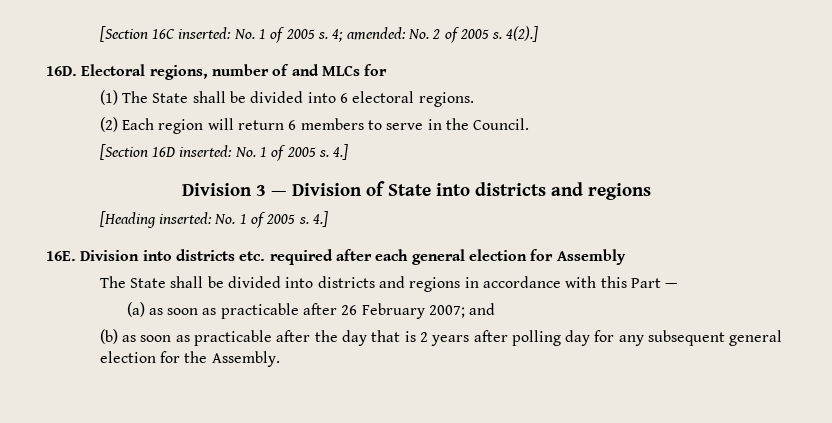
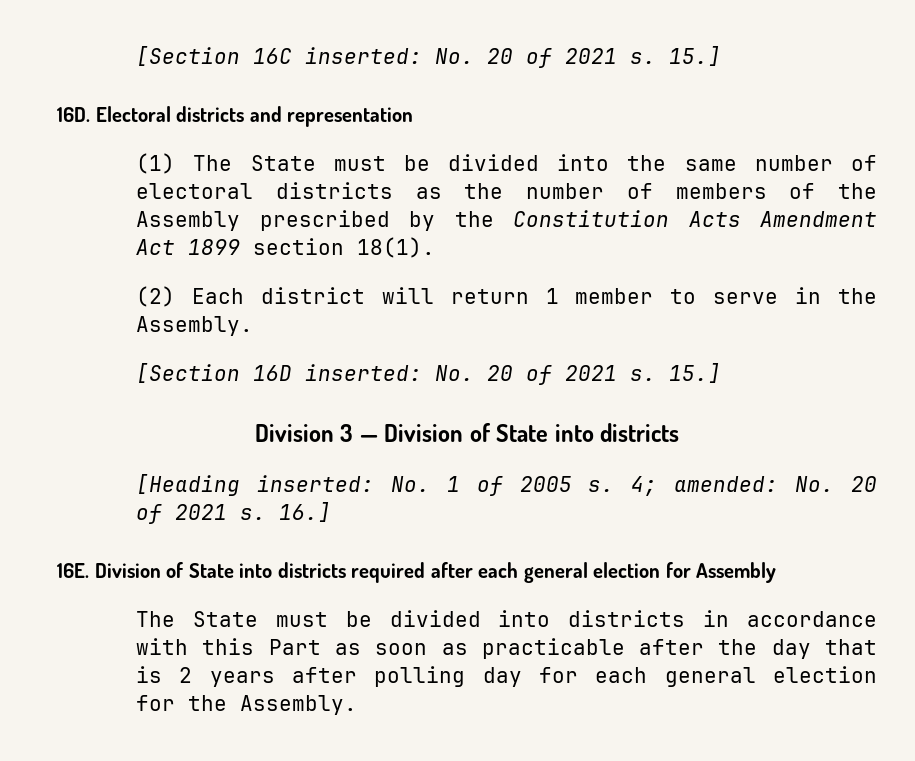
- [Section 16C inserted: No. 1 of 2005 s.
+ [Section 16C inserted: No. 20 of 2021 s. 15.]
+ 16D. Electoral districts and representation
+ (1) The State must be divided into the same number of electoral districts as the number of members of the Assembly prescribed by the Constitution Acts Amendment Act 1899 section 18(1).
+ (2) Each district will return 1 member to serve in the Assembly.
+ [Section 16D inserted: No. 20 of 2021 s. 15.]
+ Division 3 — Division of State into districts
+ [Heading inserted: No. 1 of 2005 s.
- 4; amended: No. 2 of 2005 s. 4(2).]
- 16D. Electoral regions, number of and MLCs for
- (1) The State shall be divided into 6 electoral regions.
- (2) Each region will return 6 members to serve in the Council.
- [Section 16D inserted: No. 1 of 2005 s. 4.]
- Division 3 — Division of State into districts and regions
- [Heading inserted: No. 1 of 2005 s. 4.]
- 16E. Division into districts etc. required after each general election for Assembly
+ 4; amended: No. 20 of 2021 s. 16.]
+ 16E. Division of State into districts required after each general election for Assembly
- The State shall be divided into districts and regions in accordance with this Part —
- (a) as soon as practicable after 26 February 2007; and
- (b) as soon as practicable after the day that is 2 years after polling day for any subsequent general election for the Assembly.
+ The State must be divided into districts in accordance with this Part as soon as practicable after the day that is 2 years after polling day for each general election for the Assembly.

